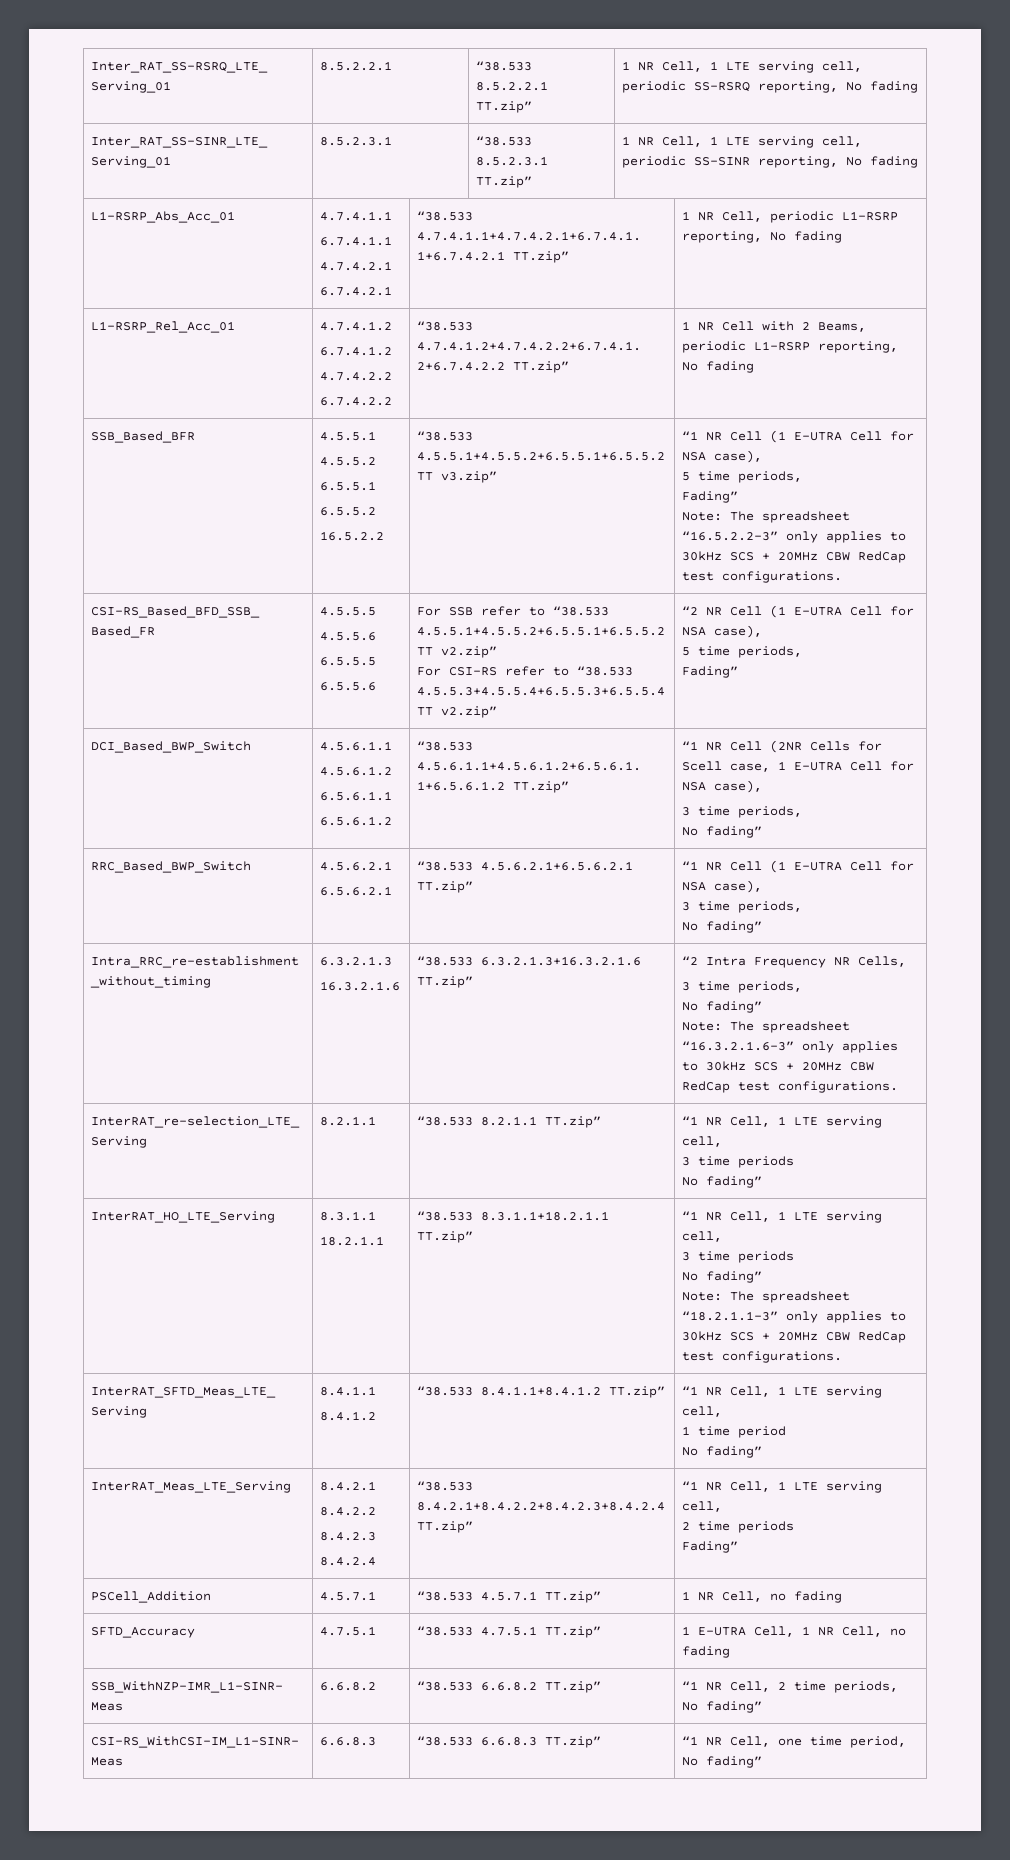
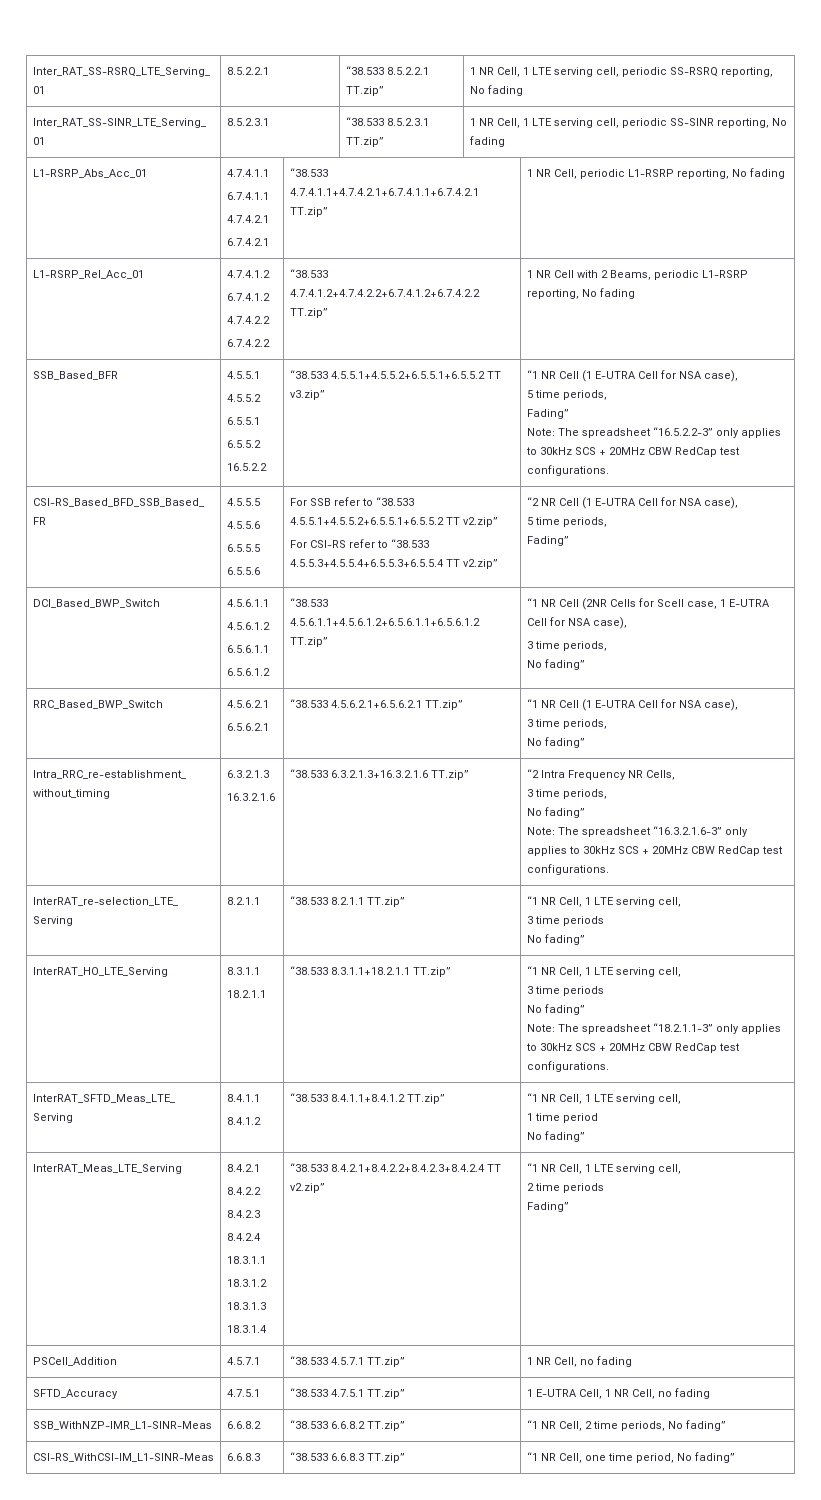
  InterRAT_Meas_LTE_Serving | 8.4.2.1
  8.4.2.2
  8.4.2.3
- 8.4.2.4 | “38.533 8.4.2.1+8.4.2.2+8.4.2.3+8.4.2.4 TT.zip” | “1 NR Cell, 1 LTE serving cell,
+ 8.4.2.4
+ 18.3.1.1
+ 18.3.1.2
+ 18.3.1.3
+ 18.3.1.4 | “38.533 8.4.2.1+8.4.2.2+8.4.2.3+8.4.2.4 TT v2.zip” | “1 NR Cell, 1 LTE serving cell,

